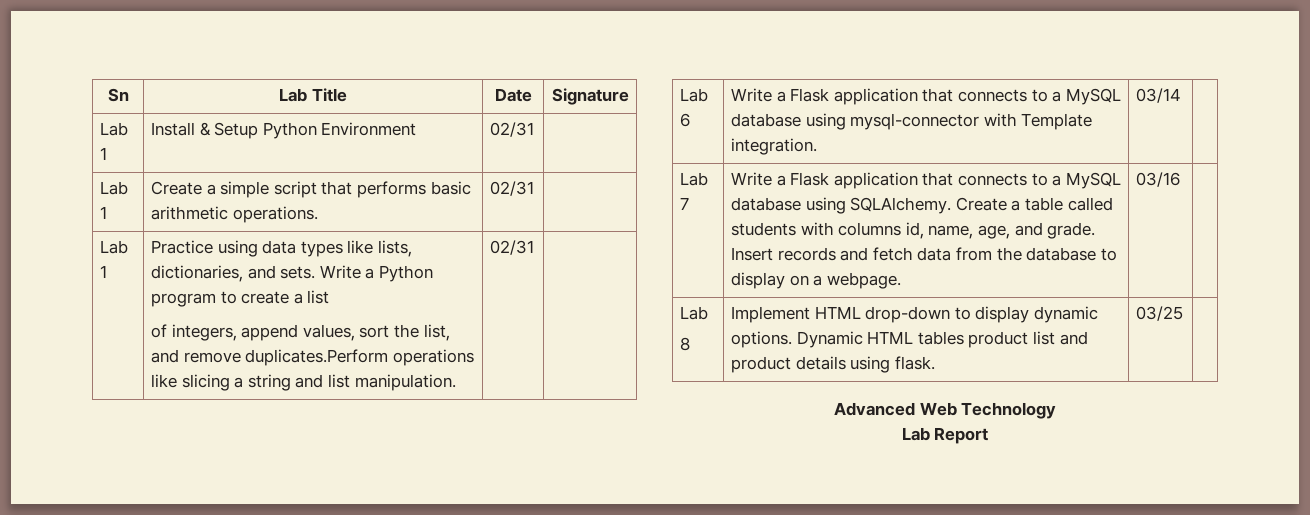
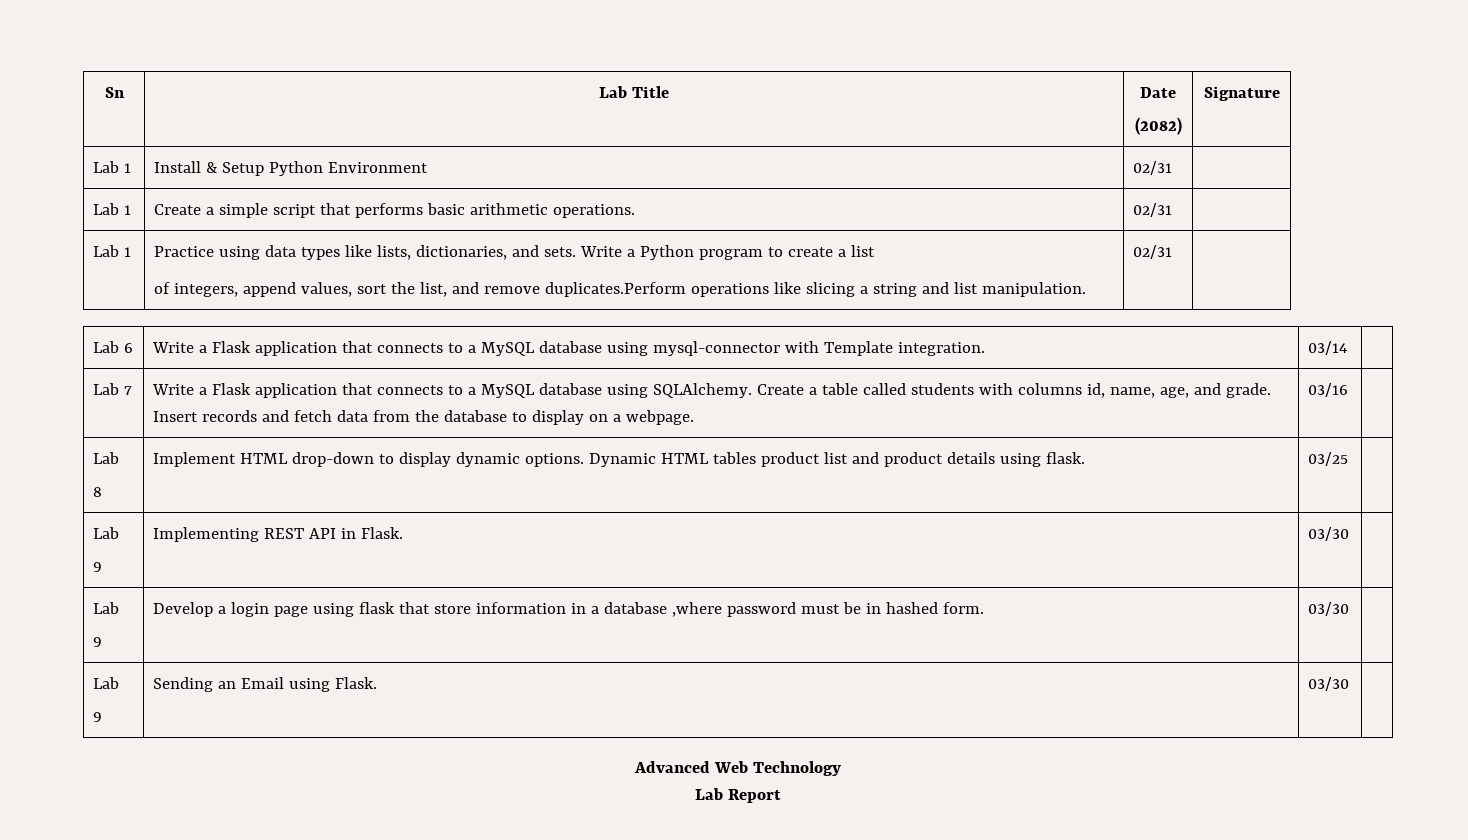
- Sn | Lab Title | Date | Signature
+ Sn | Lab Title | Date
+ (2082) | Signature
  Lab 7 | Write a Flask application that connects to a MySQL database using SQLAlchemy. Create a table called students with columns id, name, age, and grade. Insert records and fetch data from the database to display on a webpage. | 03/16 |
  Lab
  8 | Implement HTML drop-down to display dynamic options. Dynamic HTML tables product list and product details using flask. | 03/25 |
+ Lab
+ 9 | Implementing REST API in Flask. | 03/30 |
+ Lab
+ 9 | Develop a login page using flask that store information in a database ,where password must be in hashed form. | 03/30 |
+ Lab
+ 9 | Sending an Email using Flask. | 03/30 |

